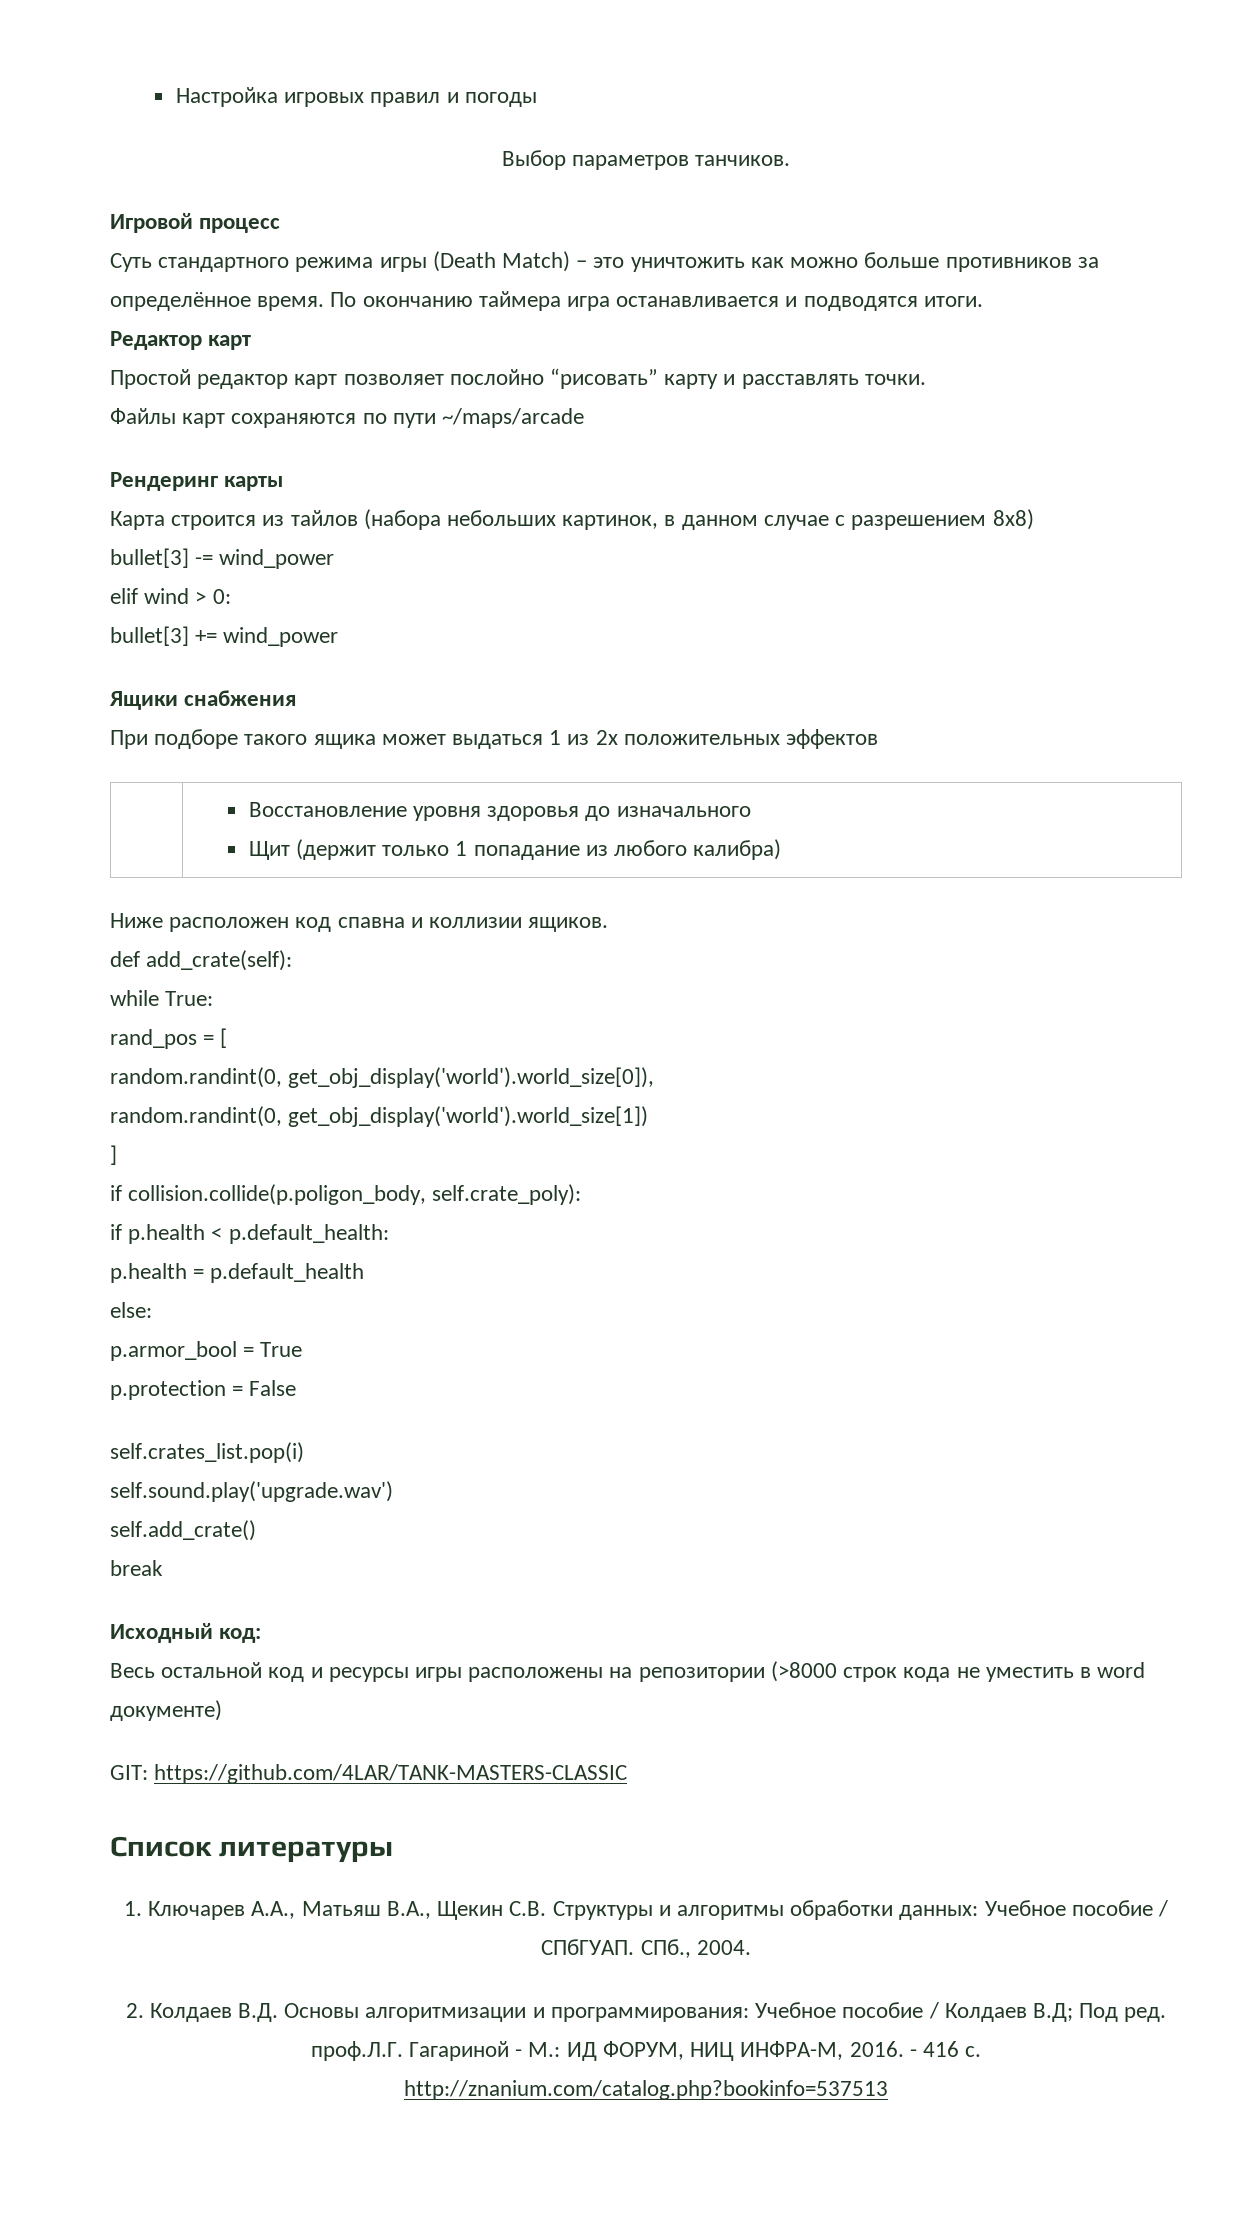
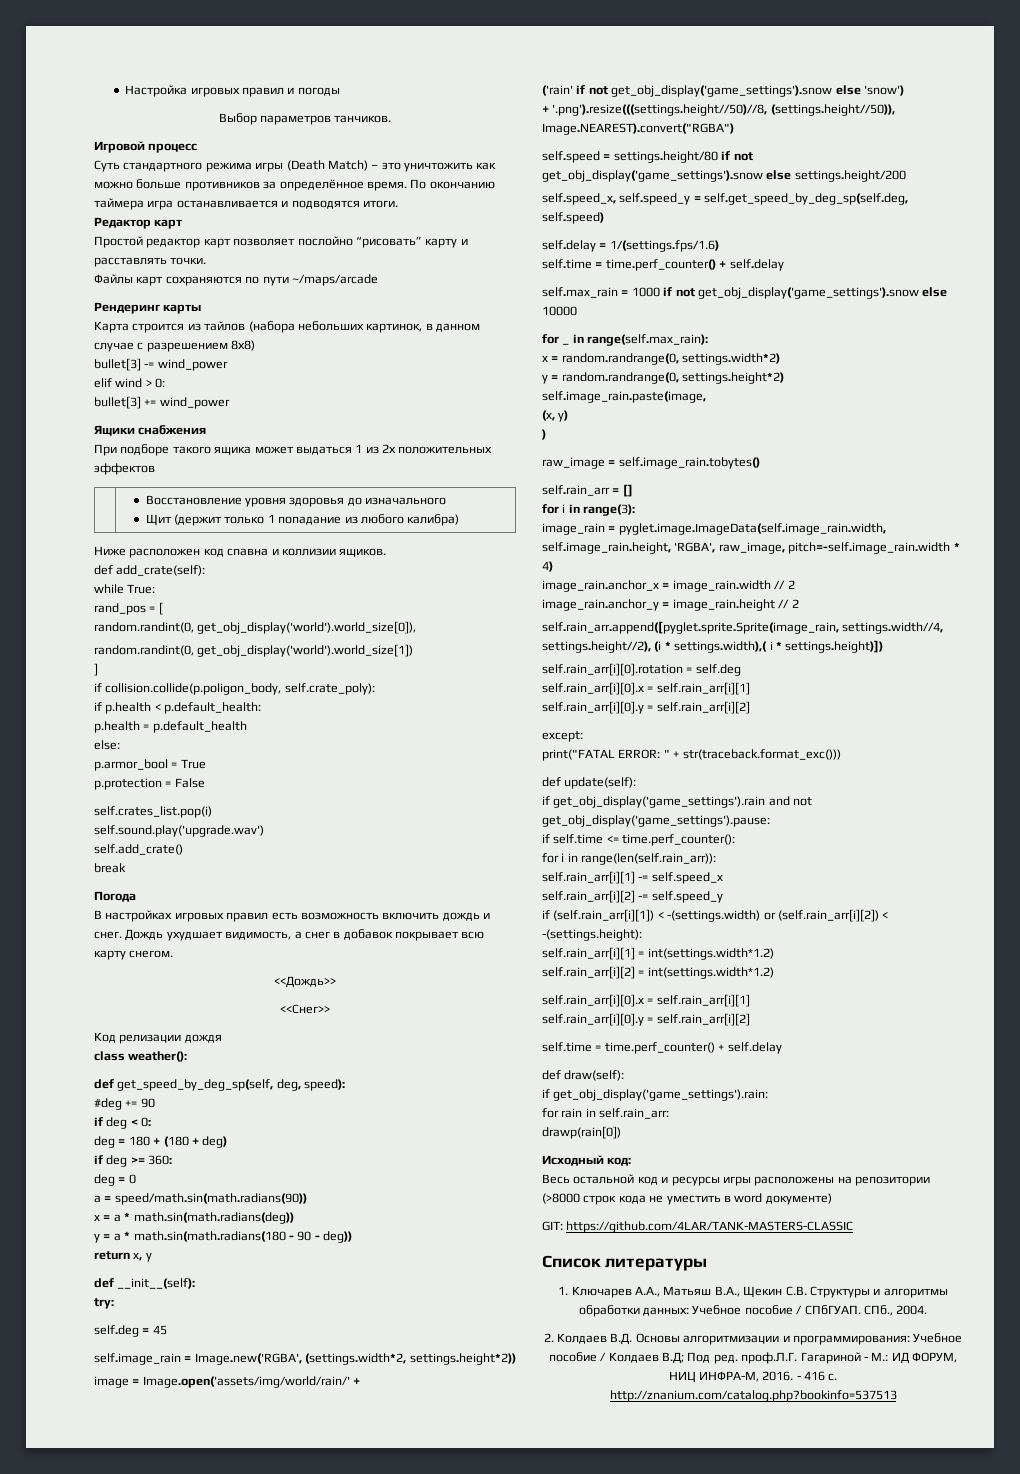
+ Погода
+ В настройках игровых правил есть возможность включить дождь и снег. Дождь ухудшает видимость, а снег в добавок покрывает всю карту снегом.
+ <<Дождь>>
+ <<Снег>>
+ Код релизации дождя
+ class weather():
+ def get_speed_by_deg_sp(self, deg, speed):
+ #deg += 90
+ if deg < 0:
+ deg = 180 + (180 + deg)
+ if deg >= 360:
+ deg = 0
+ a = speed/math.sin(math.radians(90))
+ x = a * math.sin(math.radians(deg))
+ y = a * math.sin(math.radians(180 - 90 - deg))
+ return x, y
+ def __init__(self):
+ try:
+ self.deg = 45
+ self.image_rain = Image.new('RGBA', (settings.width*2, settings.height*2))
+ image = Image.open('assets/img/world/rain/' +
+ ('rain' if not get_obj_display('game_settings').snow else 'snow')
+ + '.png').resize(((settings.height//50)//8, (settings.height//50)), Image.NEAREST).convert("RGBA")
+ self.speed = settings.height/80 if not get_obj_display('game_settings').snow else settings.height/200
+ self.speed_x, self.speed_y = self.get_speed_by_deg_sp(self.deg, self.speed)
+ self.delay = 1/(settings.fps/1.6)
+ self.time = time.perf_counter() + self.delay
+ self.max_rain = 1000 if not get_obj_display('game_settings').snow else 10000
+ for _ in range(self.max_rain):
+ x = random.randrange(0, settings.width*2)
+ y = random.randrange(0, settings.height*2)
+ self.image_rain.paste(image,
+ (x, y)
+ )
+ raw_image = self.image_rain.tobytes()
+ self.rain_arr = []
+ for i in range(3):
+ image_rain = pyglet.image.ImageData(self.image_rain.width, self.image_rain.height, 'RGBA', raw_image, pitch=-self.image_rain.width * 4)
+ image_rain.anchor_x = image_rain.width // 2
+ image_rain.anchor_y = image_rain.height // 2
+ self.rain_arr.append([pyglet.sprite.Sprite(image_rain, settings.width//4, settings.height//2), (i * settings.width),( i * settings.height)])
+ self.rain_arr[i][0].rotation = self.deg
+ self.rain_arr[i][0].x = self.rain_arr[i][1]
+ self.rain_arr[i][0].y = self.rain_arr[i][2]
+ except:
+ print("FATAL ERROR: " + str(traceback.format_exc()))
+ def update(self):
+ if get_obj_display('game_settings').rain and not get_obj_display('game_settings').pause:
+ if self.time <= time.perf_counter():
+ for i in range(len(self.rain_arr)):
+ self.rain_arr[i][1] -= self.speed_x
+ self.rain_arr[i][2] -= self.speed_y
+ if (self.rain_arr[i][1]) < -(settings.width) or (self.rain_arr[i][2]) < -(settings.height):
+ self.rain_arr[i][1] = int(settings.width*1.2)
+ self.rain_arr[i][2] = int(settings.width*1.2)
+ self.rain_arr[i][0].x = self.rain_arr[i][1]
+ self.rain_arr[i][0].y = self.rain_arr[i][2]
+ self.time = time.perf_counter() + self.delay
+ def draw(self):
+ if get_obj_display('game_settings').rain:
+ for rain in self.rain_arr:
+ drawp(rain[0])

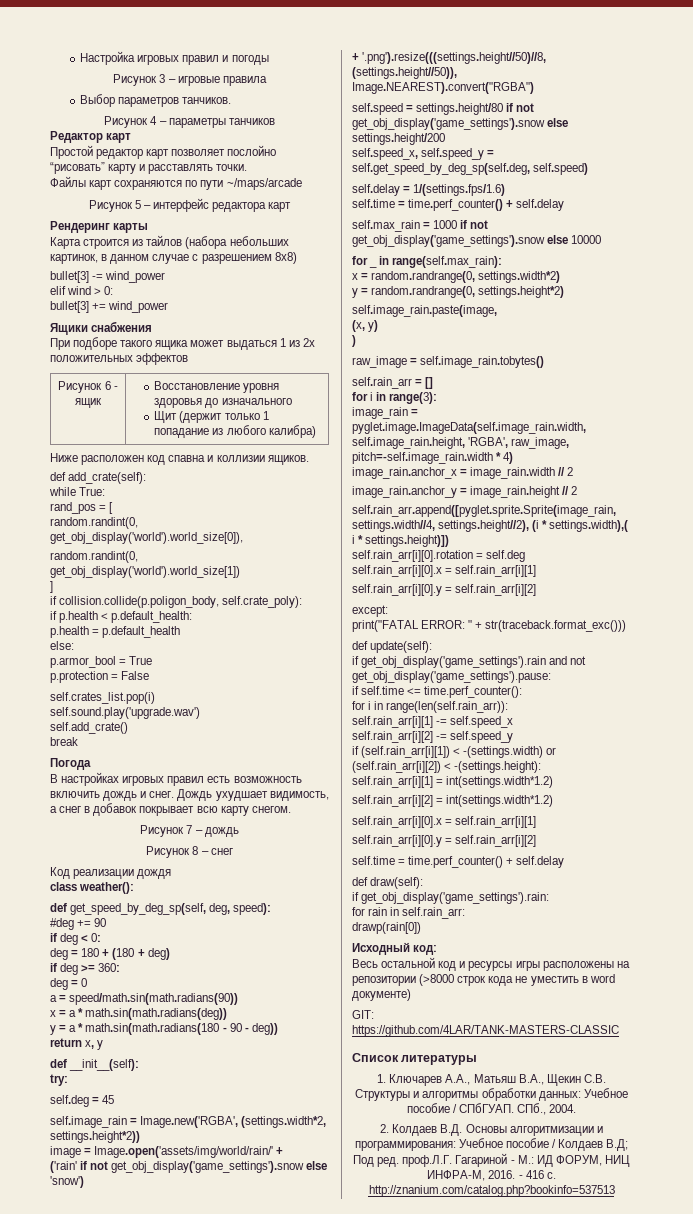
+ Рисунок 3 – игровые правила
  Выбор параметров танчиков.
- Игровой процесс
- Суть стандартного режима игры (Death Match) – это уничтожить как можно больше противников за определённое время. По окончанию таймера игра останавливается и подводятся итоги.
+ Рисунок 4 – параметры танчиков
+ Рисунок 5 – интерфейс редактора карт
- | Восстановление уровня здоровья до изначального
+ Рисунок 6 - ящик | Восстановление уровня здоровья до изначального
- <<Дождь>>
- <<Снег>>
+ Рисунок 7 – дождь
+ Рисунок 8 – снег
- Код релизации дождя
+ Код реализации дождя

